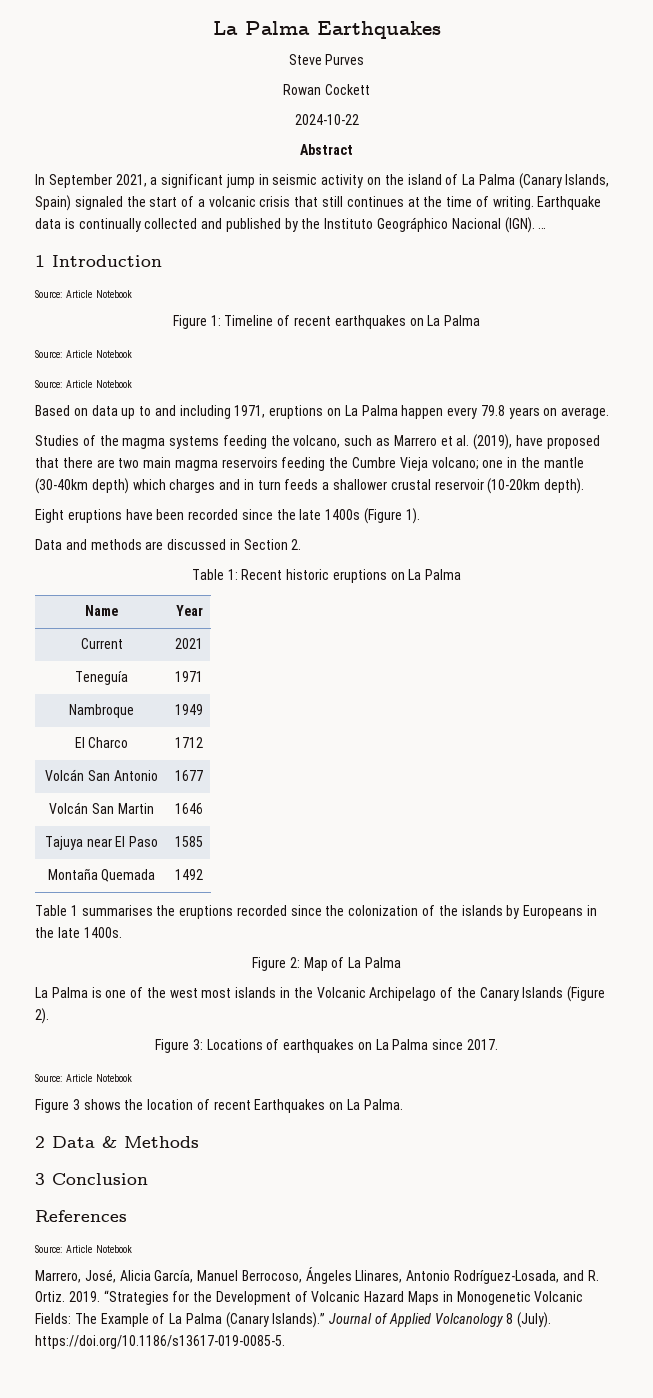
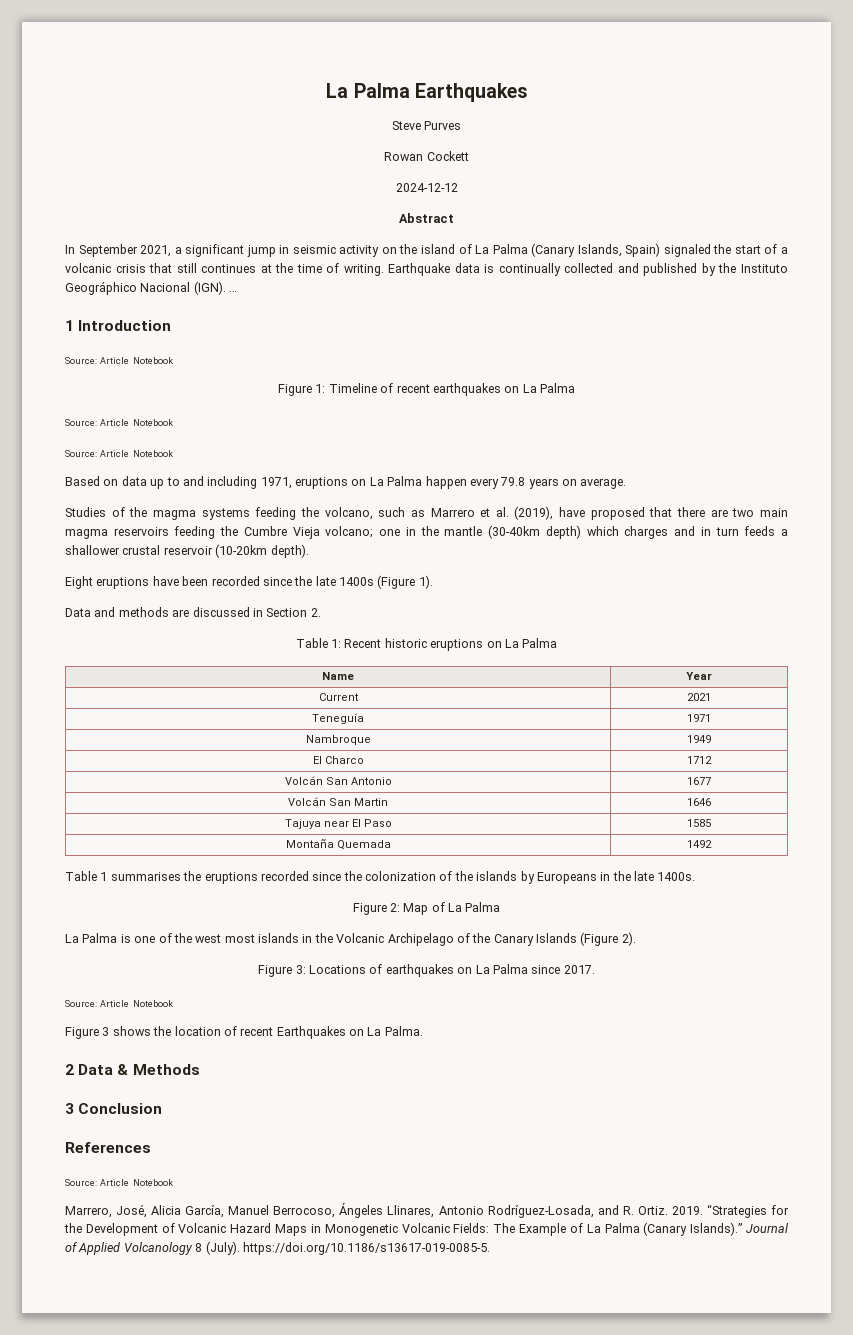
- 2024-10-22
+ 2024-12-12

